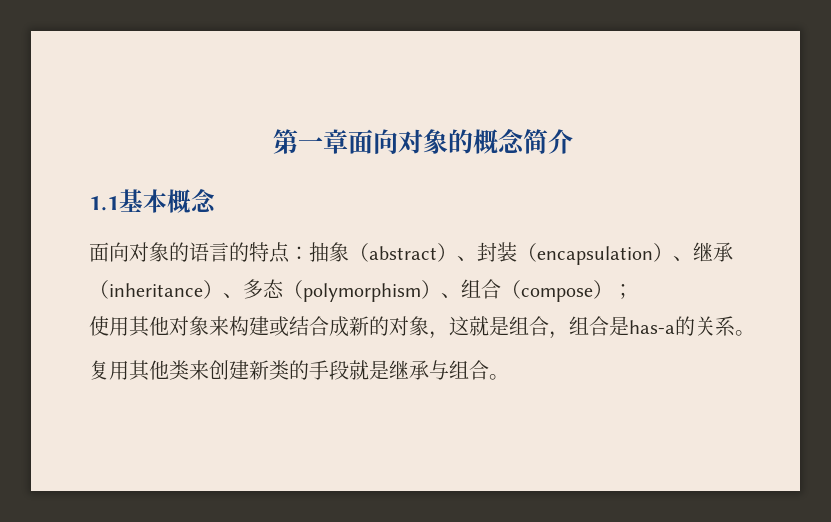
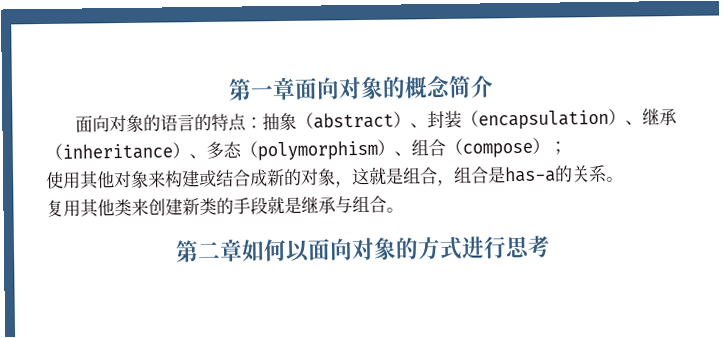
- 1.1基本概念
+ 第二章如何以面向对象的方式进行思考

